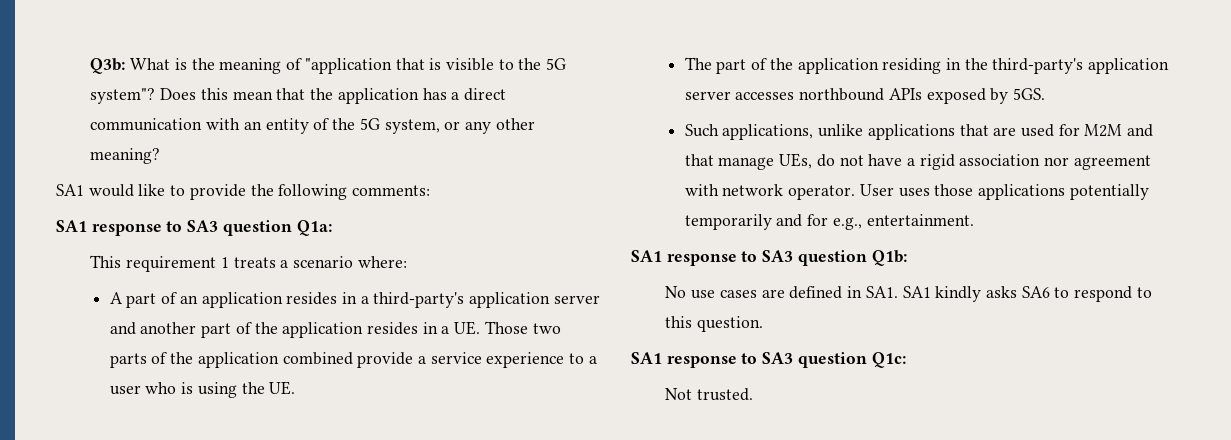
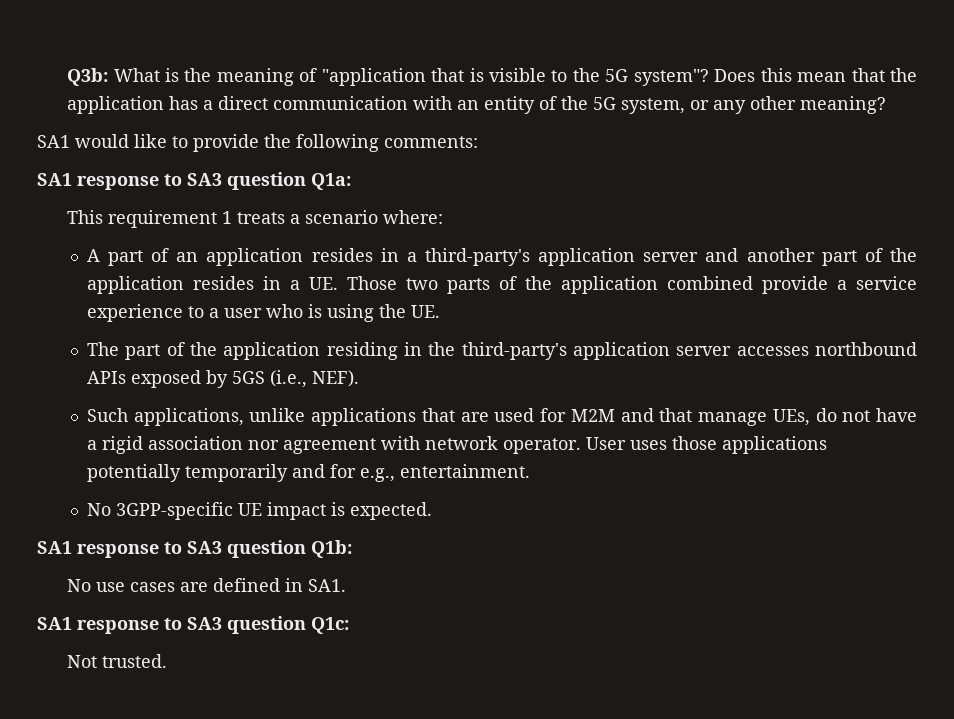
- The part of the application residing in the third-party's application server accesses northbound APIs exposed by 5GS.
+ The part of the application residing in the third-party's application server accesses northbound APIs exposed by 5GS (i.e., NEF).
+ No 3GPP-specific UE impact is expected.
- No use cases are defined in SA1. SA1 kindly asks SA6 to respond to this question.
+ No use cases are defined in SA1.

